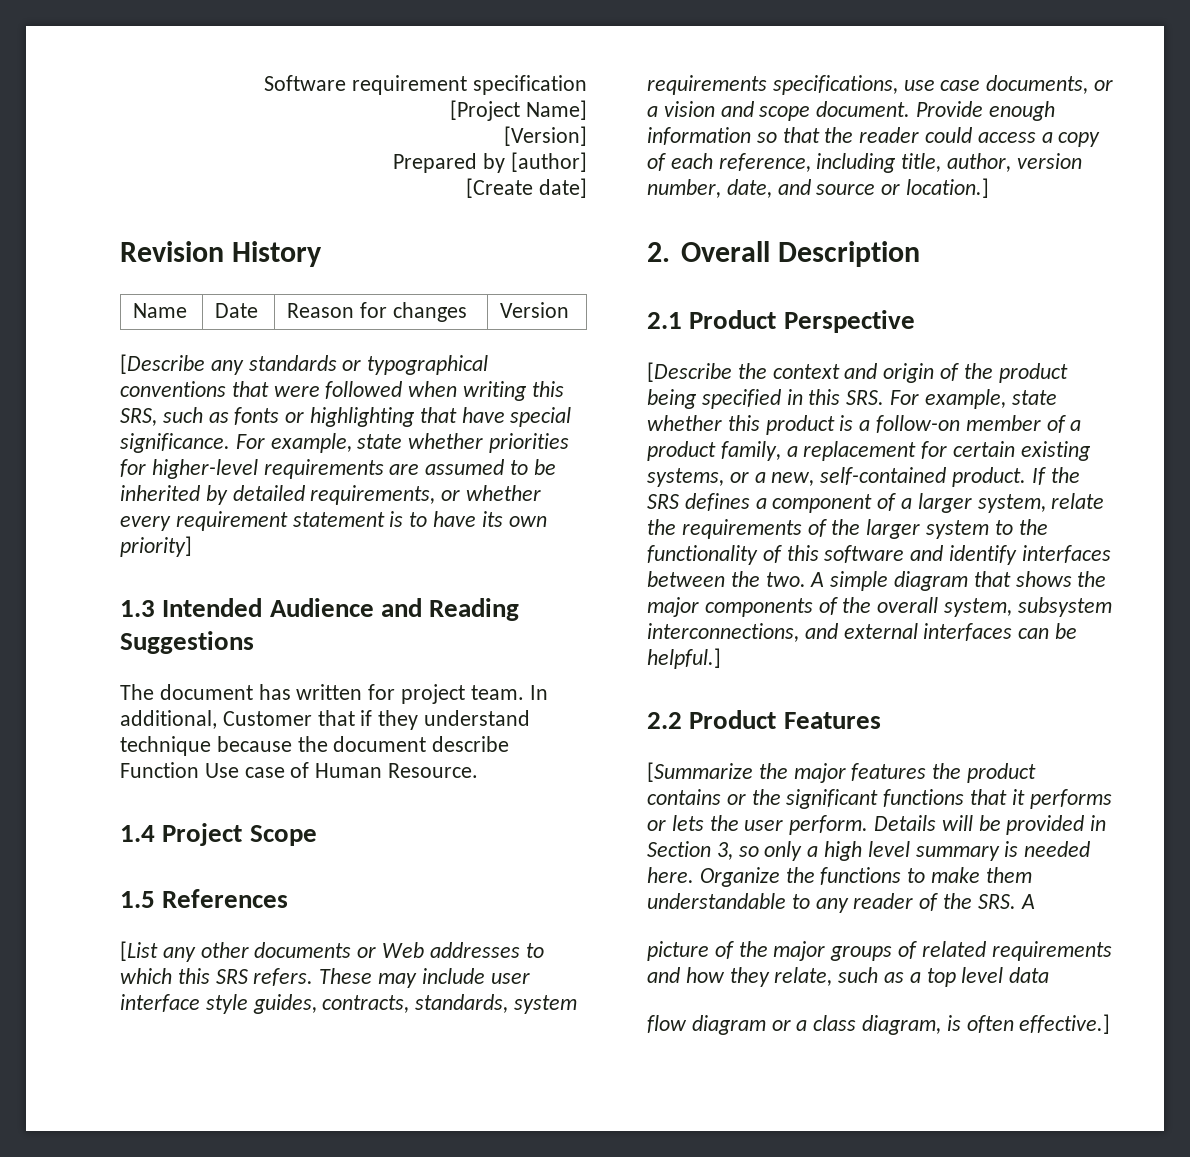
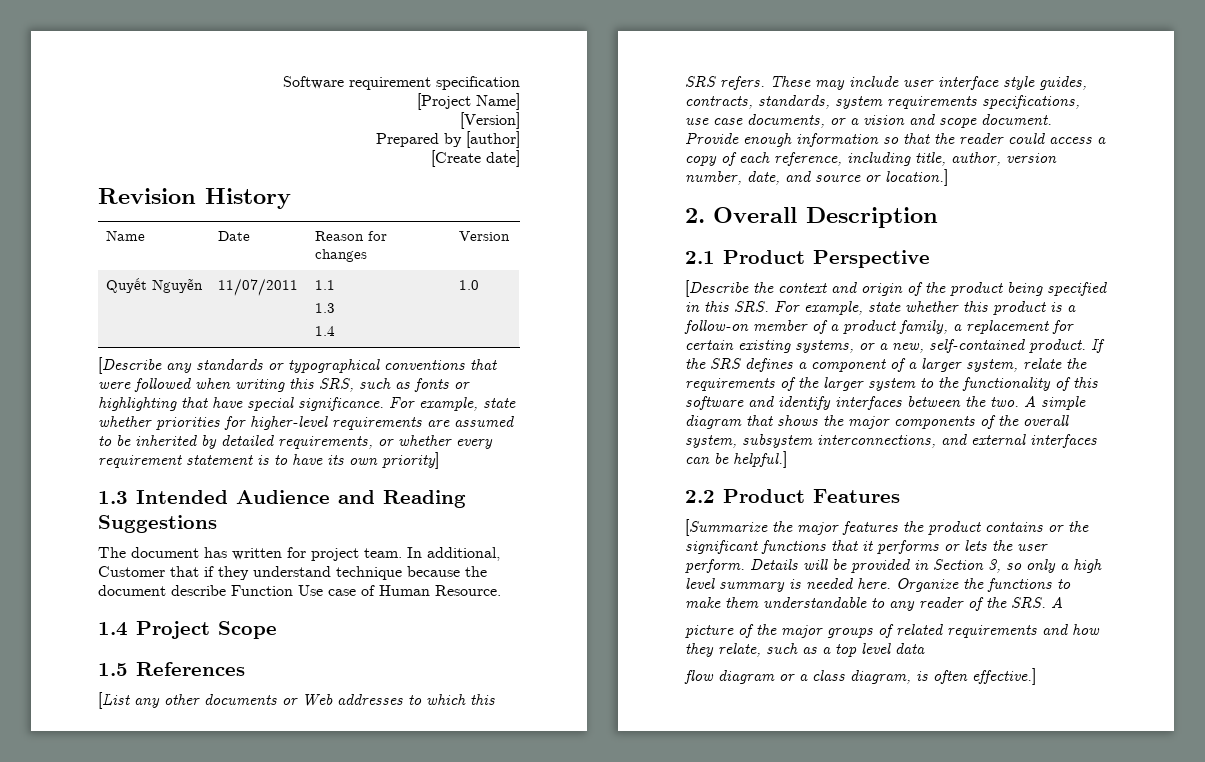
+ Quyết Nguyễn | 11/07/2011 | 1.1
+ 1.3
+ 1.4 | 1.0

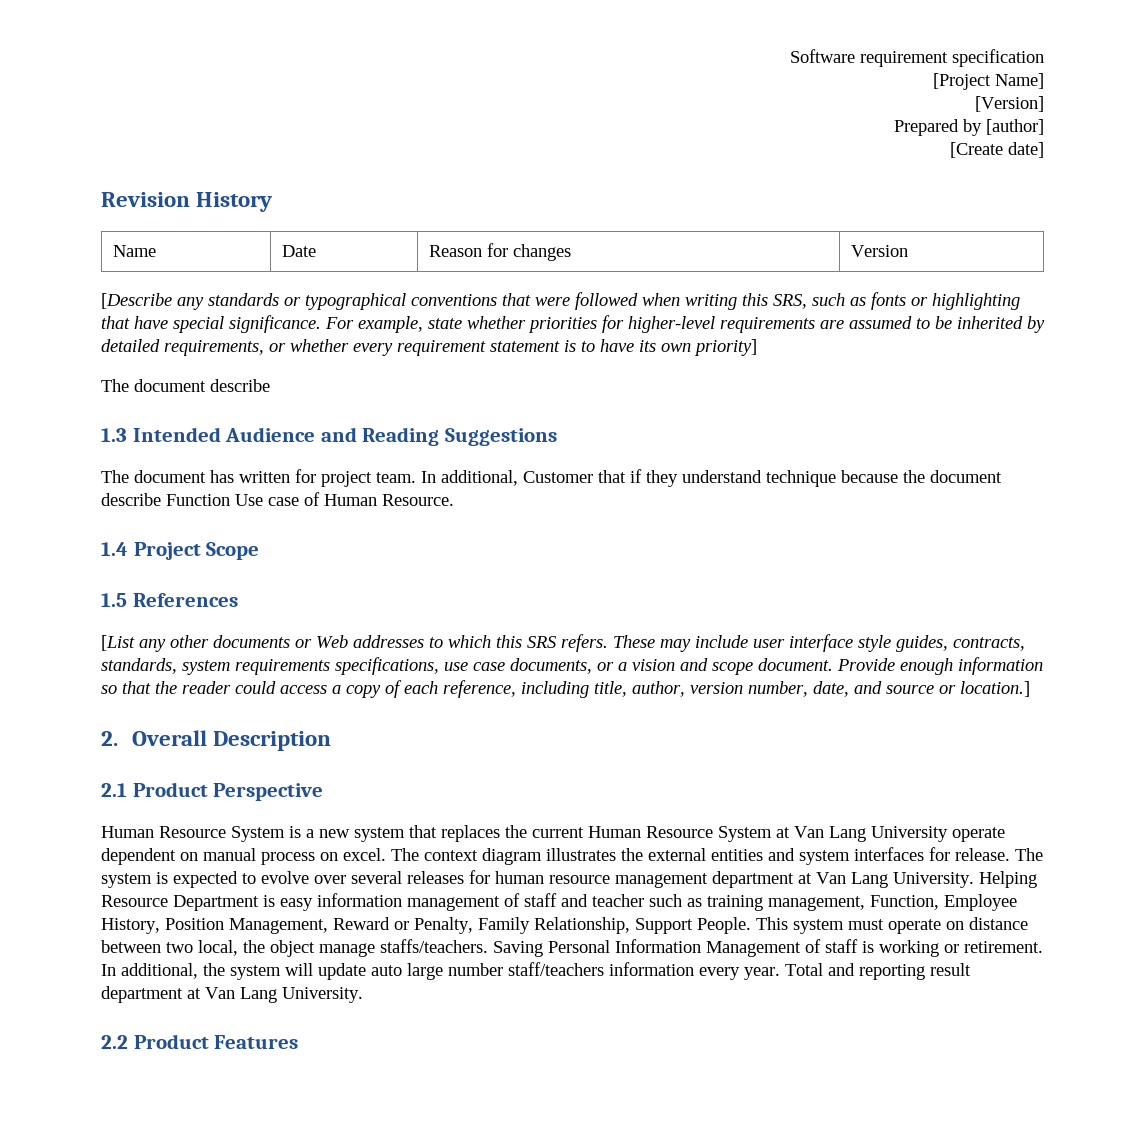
- Quyết Nguyễn | 11/07/2011 | 1.1
- 1.3
- 1.4 | 1.0
+ The document describe
- [Describe the context and origin of the product being specified in this SRS. For example, state whether this product is a follow-on member of a product family, a replacement for certain existing systems, or a new, self-contained product. If the SRS defines a component of a larger system, relate the requirements of the larger system to the functionality of this software and identify interfaces between the two. A simple diagram that shows the major components of the overall system, subsystem interconnections, and external interfaces can be helpful.]
+ Human Resource System is a new system that replaces the current Human Resource System at Van Lang University operate dependent on manual process on excel. The context diagram illustrates the external entities and system interfaces for release. The system is expected to evolve over several releases for human resource management department at Van Lang University. Helping Resource Department is easy information management of staff and teacher such as training management, Function, Employee History, Position Management, Reward or Penalty, Family Relationship, Support People. This system must operate on distance between two local, the object manage staffs/teachers. Saving Personal Information Management of staff is working or retirement. In additional, the system will update auto large number staff/teachers information every year. Total and reporting result department at Van Lang University.
  2.2 Product Features
- [Summarize the major features the product contains or the significant functions that it performs or lets the user perform. Details will be provided in Section 3, so only a high level summary is needed here. Organize the functions to make them understandable to any reader of the SRS. A
- picture of the major groups of related requirements and how they relate, such as a top level data
- flow diagram or a class diagram, is often effective.]

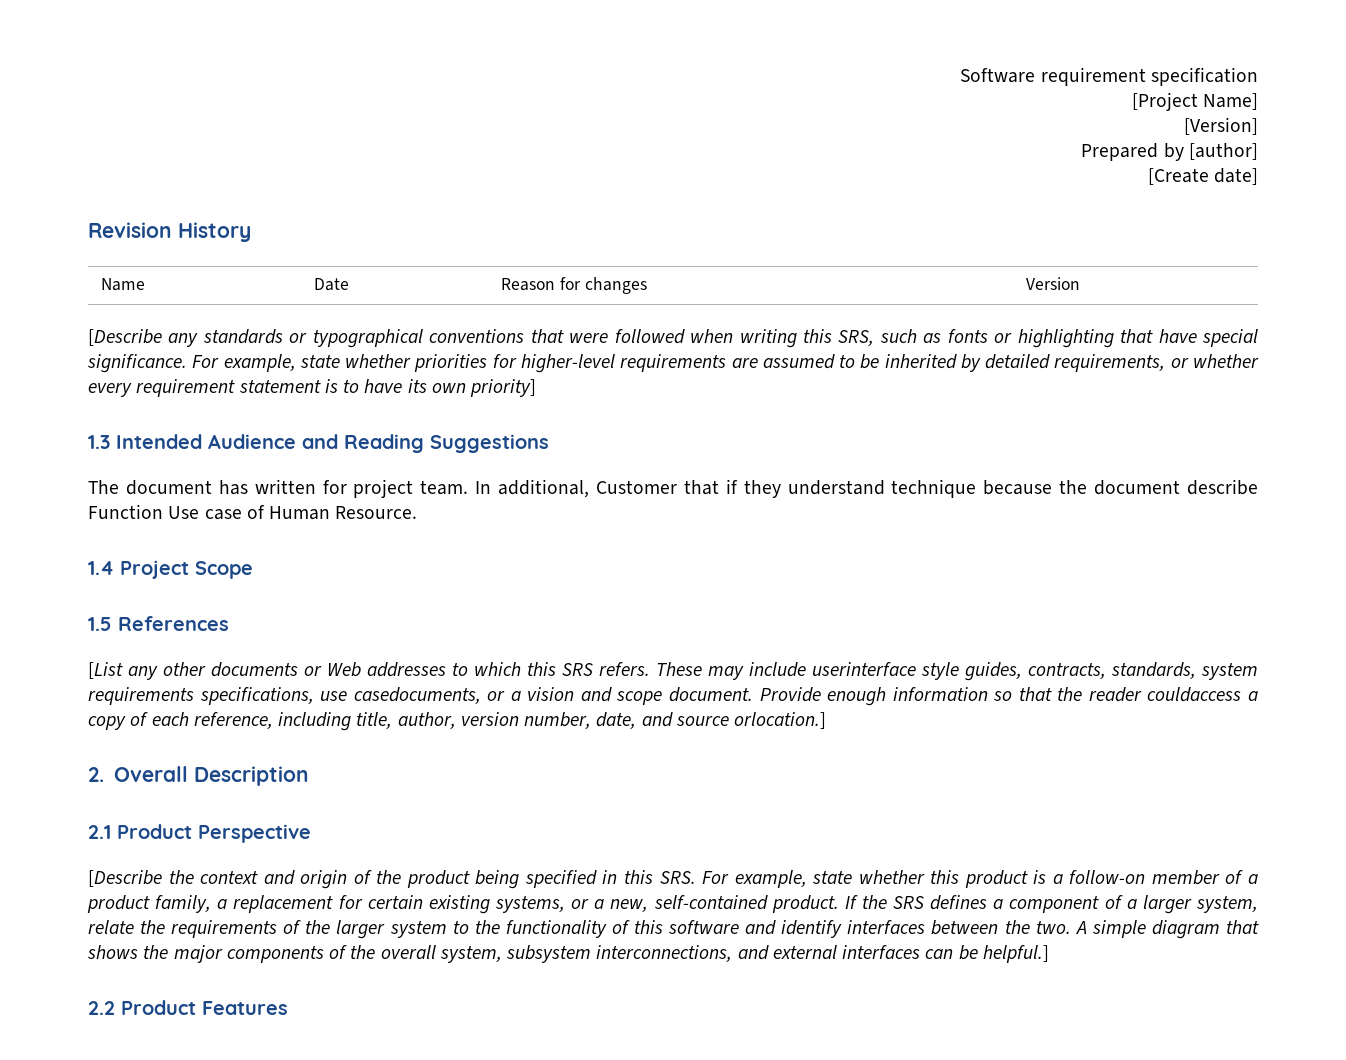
- The document describe
- These may include user interface style guides, contracts, standards, system requirements specifications, use case documents, or a vision and scope document.
+ These may include userinterface style guides, contracts, standards, system requirements specifications, use casedocuments, or a vision and scope document.
- Provide enough information so that the reader could access a copy of each reference, including title, author, version number, date, and source or location.]
+ Provide enough information so that the reader couldaccess a copy of each reference, including title, author, version number, date, and source orlocation.]
- Human Resource System is a new system that replaces the current Human Resource System at Van Lang University operate dependent on manual process on excel. The context diagram illustrates the external entities and system interfaces for release. The system is expected to evolve over several releases for human resource management department at Van Lang University. Helping Resource Department is easy information management of staff and teacher such as training management, Function, Employee History, Position Management, Reward or Penalty, Family Relationship, Support People. This system must operate on distance between two local, the object manage staffs/teachers. Saving Personal Information Management of staff is working or retirement. In additional, the system will update auto large number staff/teachers information every year. Total and reporting result department at Van Lang University.
+ [Describe the context and origin of the product being specified in this SRS. For example, state whether this product is a follow-on member of a product family, a replacement for certain existing systems, or a new, self-contained product. If the SRS defines a component of a larger system, relate the requirements of the larger system to the functionality of this software and identify interfaces between the two. A simple diagram that shows the major components of the overall system, subsystem interconnections, and external interfaces can be helpful.]

